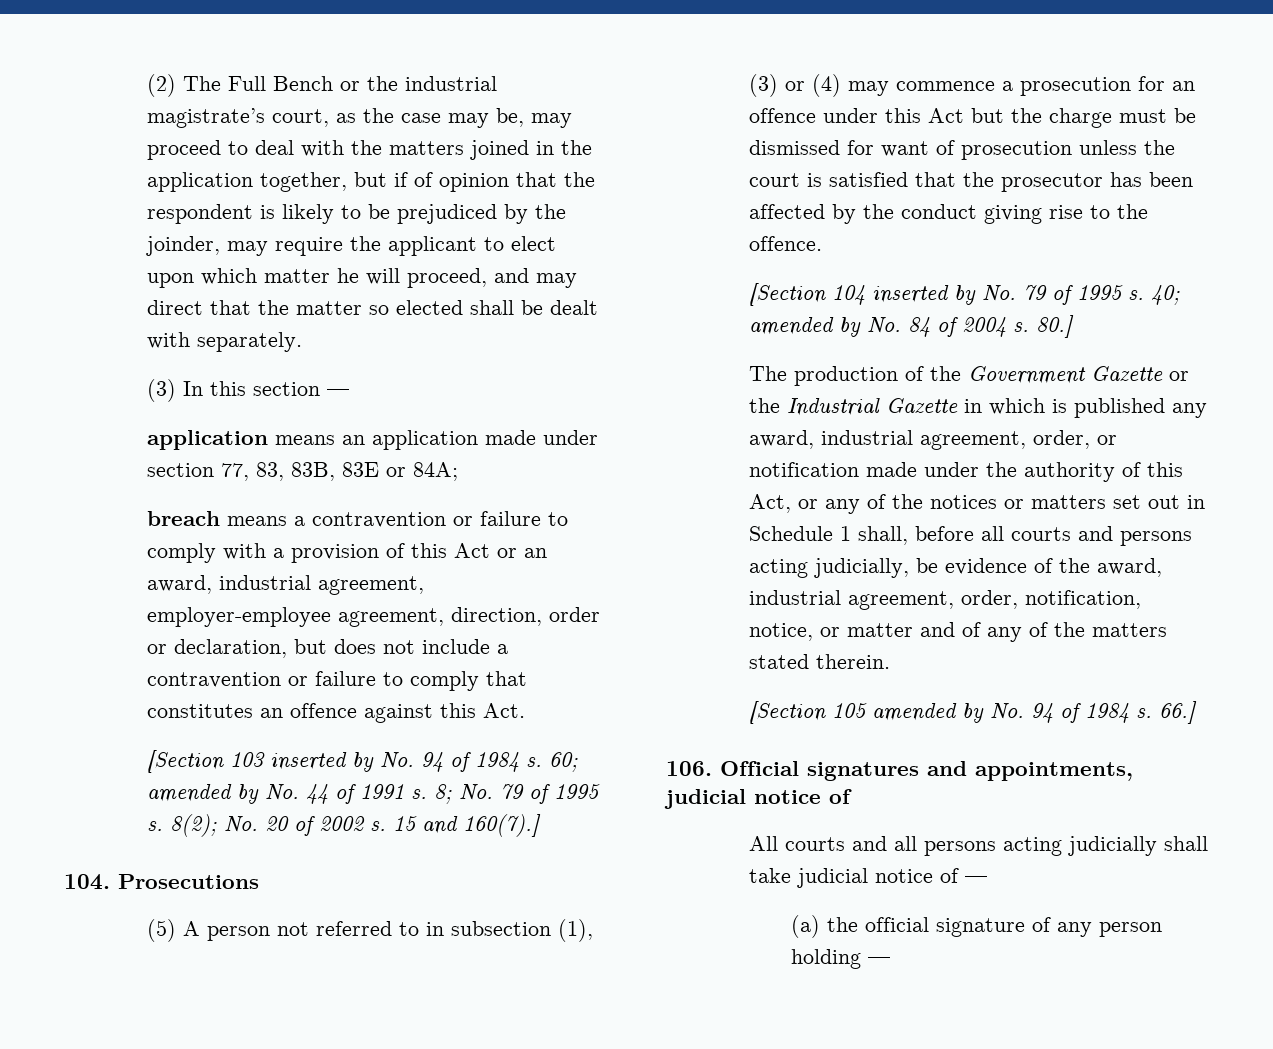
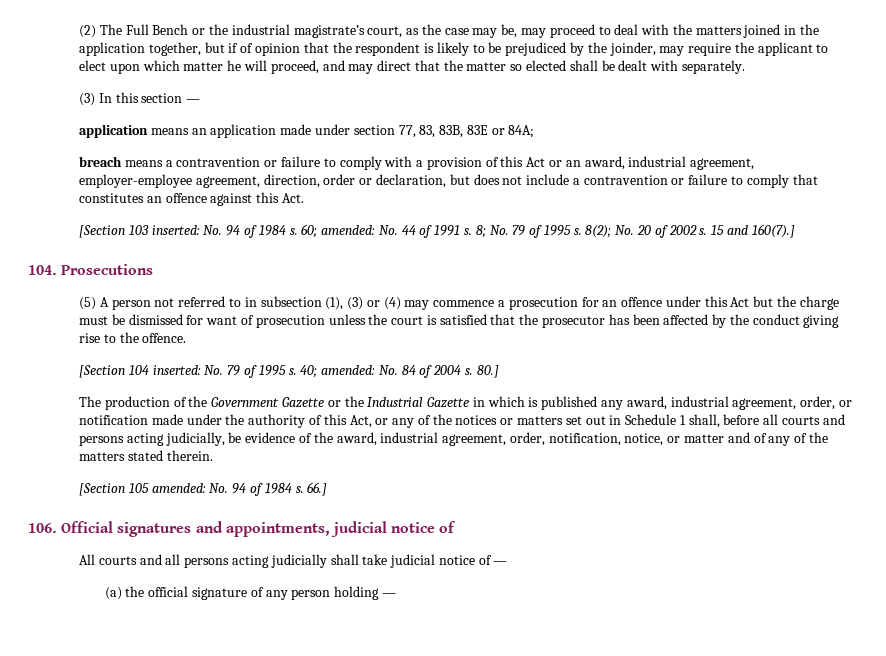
- [Section 103 inserted by No. 94 of 1984 s.
+ [Section 103 inserted: No. 94 of 1984 s.
- 60; amended by No. 44 of 1991 s.
+ 60; amended: No. 44 of 1991 s.
- [Section 104 inserted by No. 79 of 1995 s.
+ [Section 104 inserted: No. 79 of 1995 s.
- 40; amended by No. 84 of 2004 s.
+ 40; amended: No. 84 of 2004 s.
- [Section 105 amended by No. 94 of 1984 s.
+ [Section 105 amended: No. 94 of 1984 s.

